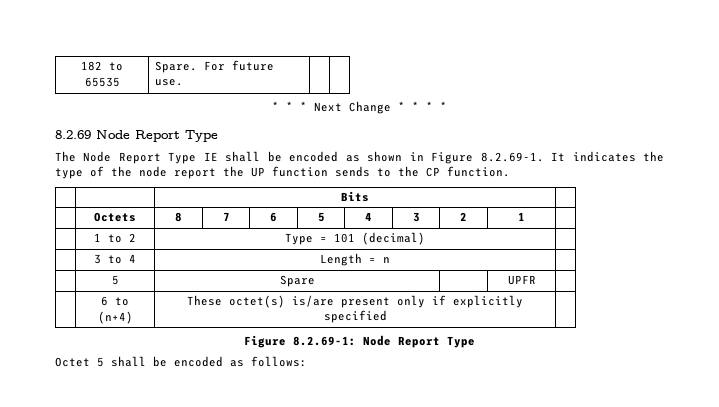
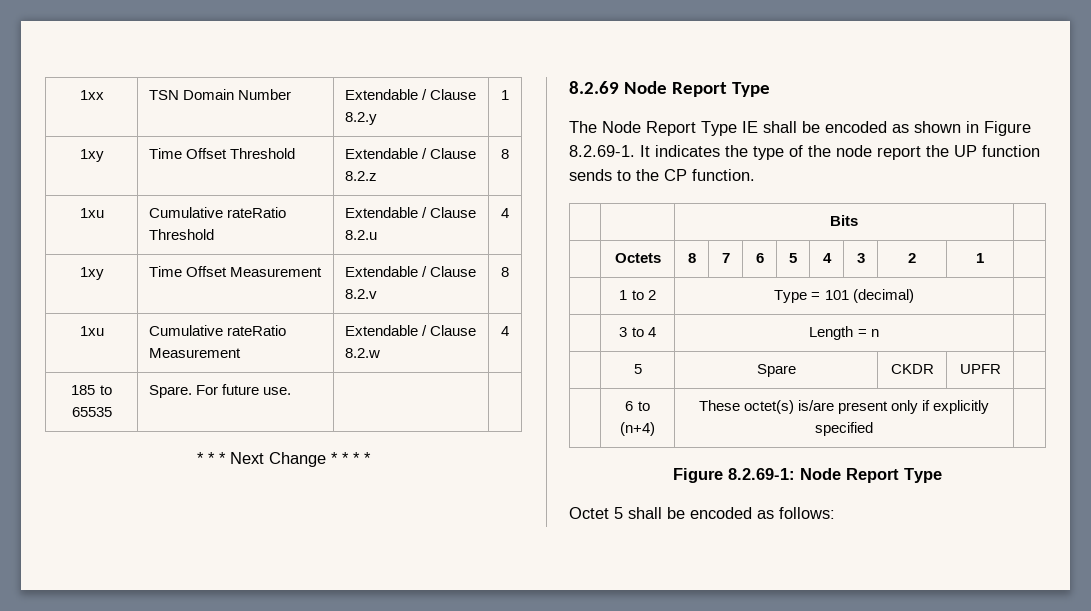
- 182 to 65535 | Spare. For future use. | |
+ 1xx | TSN Domain Number | Extendable / Clause 8.2.y | 1
+ 1xy | Time Offset Threshold | Extendable / Clause 8.2.z | 8
+ 1xu | Cumulative rateRatio Threshold | Extendable / Clause 8.2.u | 4
+ 1xy | Time Offset Measurement | Extendable / Clause 8.2.v | 8
+ 1xu | Cumulative rateRatio Measurement | Extendable / Clause 8.2.w | 4
+ 185 to 65535 | Spare. For future use. | |
- | 5 | Spare | | UPFR |
+ | 5 | Spare | CKDR | UPFR |

